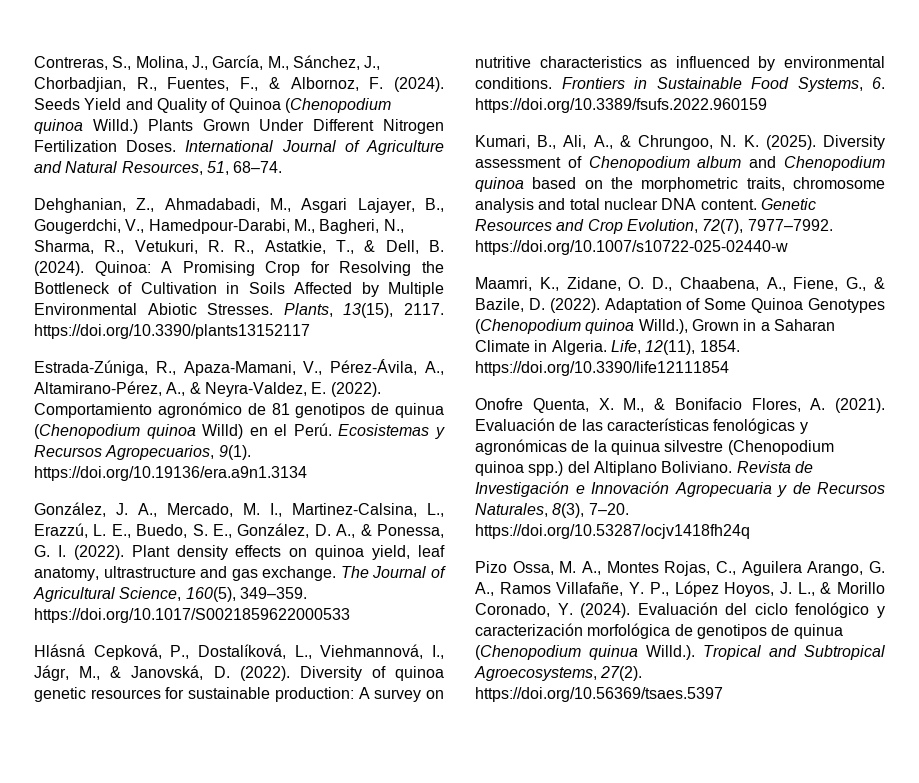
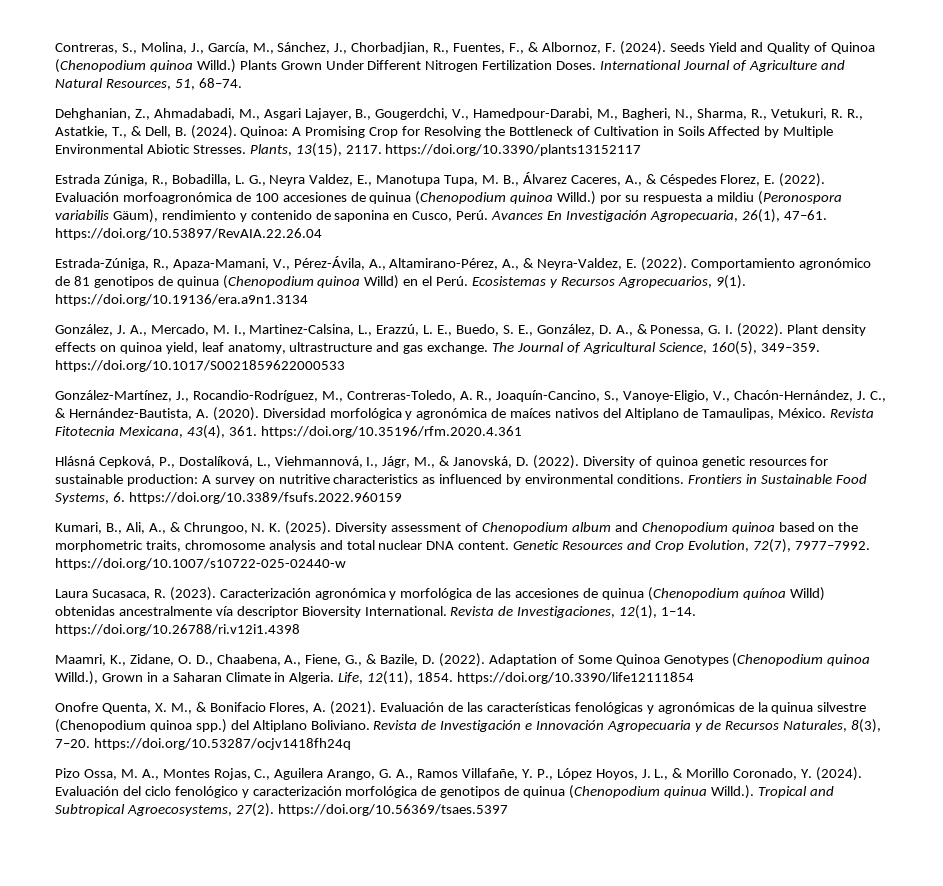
+ Estrada Zúniga, R., Bobadilla, L. G., Neyra Valdez, E., Manotupa Tupa, M. B., Álvarez Caceres, A., & Céspedes Florez, E. (2022). Evaluación morfoagronómica de 100 accesiones de quinua (Chenopodium quinoa Willd.) por su respuesta a mildiu (Peronospora variabilis Gäum), rendimiento y contenido de saponina en Cusco, Perú. Avances En Investigación Agropecuaria, 26(1), 47–61. https://doi.org/10.53897/RevAIA.22.26.04
+ González-Martínez, J., Rocandio-Rodríguez, M., Contreras-Toledo, A. R., Joaquín-Cancino, S., Vanoye-Eligio, V., Chacón-Hernández, J. C., & Hernández-Bautista, A. (2020). Diversidad morfológica y agronómica de maíces nativos del Altiplano de Tamaulipas, México. Revista Fitotecnia Mexicana, 43(4), 361. https://doi.org/10.35196/rfm.2020.4.361
+ Laura Sucasaca, R. (2023). Caracterización agronómica y morfológica de las accesiones de quinua (Chenopodium quínoa Willd) obtenidas ancestralmente vía descriptor Bioversity International. Revista de Investigaciones, 12(1), 1–14. https://doi.org/10.26788/ri.v12i1.4398

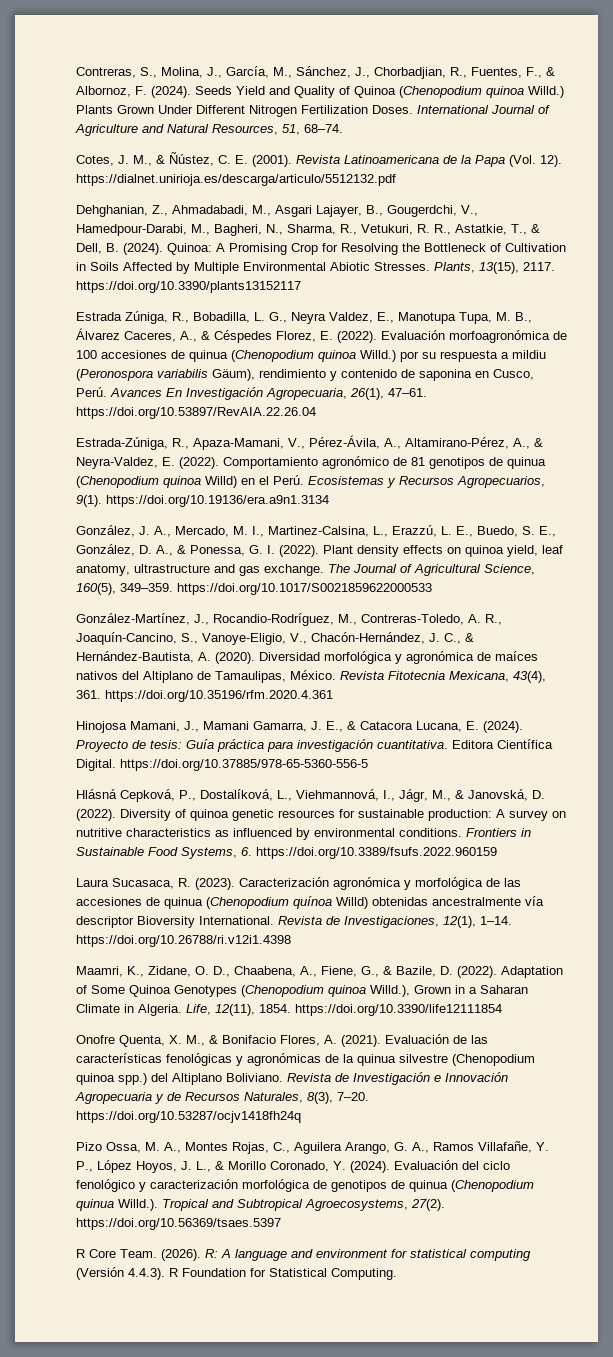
+ Cotes, J. M., & Ñústez, C. E. (2001). Revista Latinoamericana de la Papa (Vol. 12). https://dialnet.unirioja.es/descarga/articulo/5512132.pdf
+ Hinojosa Mamani, J., Mamani Gamarra, J. E., & Catacora Lucana, E. (2024). Proyecto de tesis: Guía práctica para investigación cuantitativa. Editora Científica Digital. https://doi.org/10.37885/978-65-5360-556-5
- Kumari, B., Ali, A., & Chrungoo, N. K. (2025). Diversity assessment of Chenopodium album and Chenopodium quinoa based on the morphometric traits, chromosome analysis and total nuclear DNA content. Genetic Resources and Crop Evolution, 72(7), 7977–7992. https://doi.org/10.1007/s10722-025-02440-w
+ R Core Team. (2026). R: A language and environment for statistical computing (Versión 4.4.3). R Foundation for Statistical Computing.

